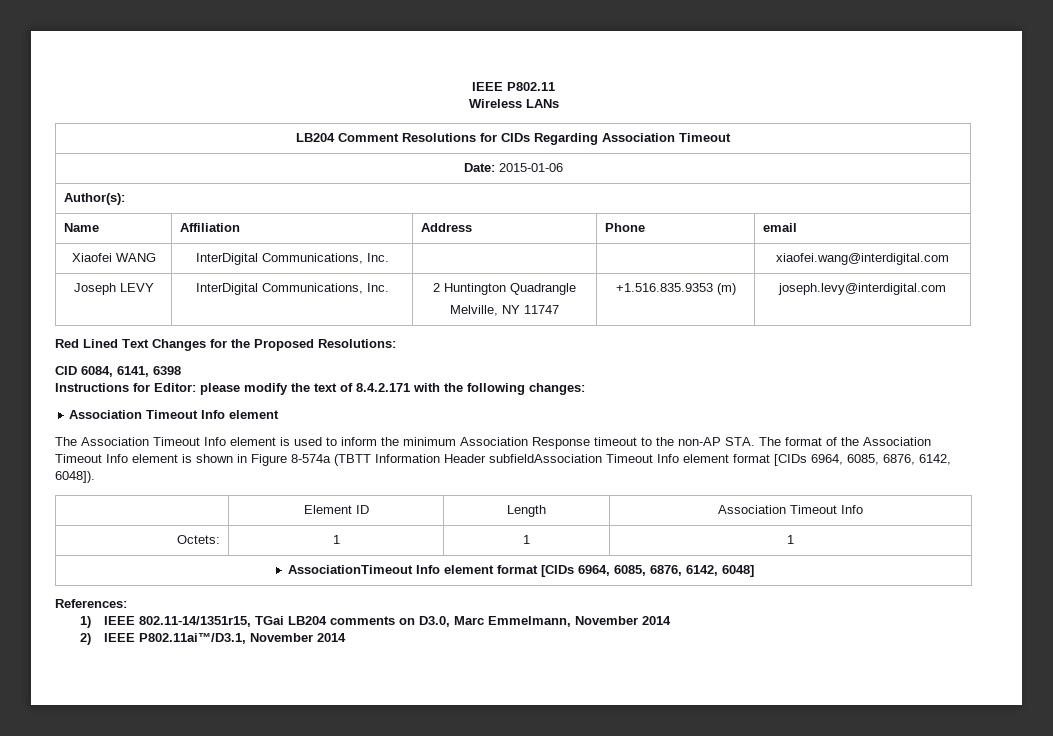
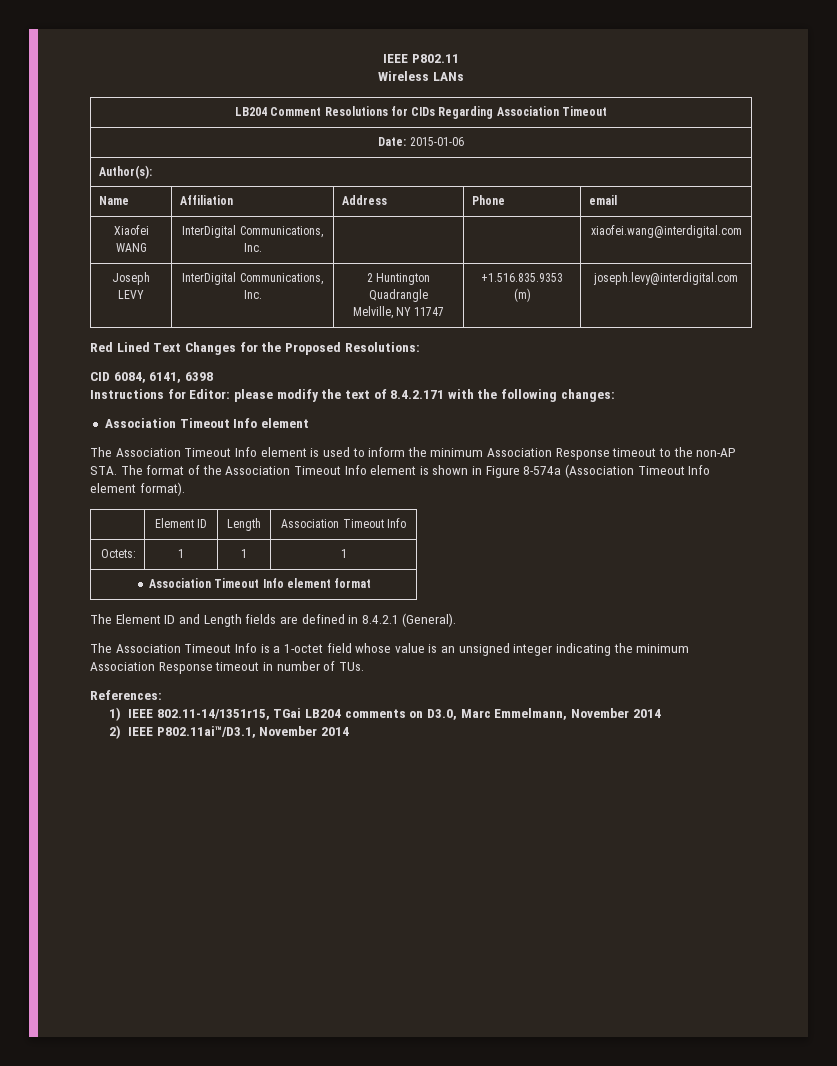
- The Association Timeout Info element is used to inform the minimum Association Response timeout to the non-AP STA. The format of the Association Timeout Info element is shown in Figure 8-574a (TBTT Information Header subfieldAssociation Timeout Info element format [CIDs 6964, 6085, 6876, 6142, 6048]).
+ The Association Timeout Info element is used to inform the minimum Association Response timeout to the non-AP STA. The format of the Association Timeout Info element is shown in Figure 8-574a (Association Timeout Info element format).
- AssociationTimeout Info element format [CIDs 6964, 6085, 6876, 6142, 6048]
+ Association Timeout Info element format
+ The Element ID and Length fields are defined in 8.4.2.1 (General).
+ The Association Timeout Info is a 1-octet field whose value is an unsigned integer indicating the minimum Association Response timeout in number of TUs.

